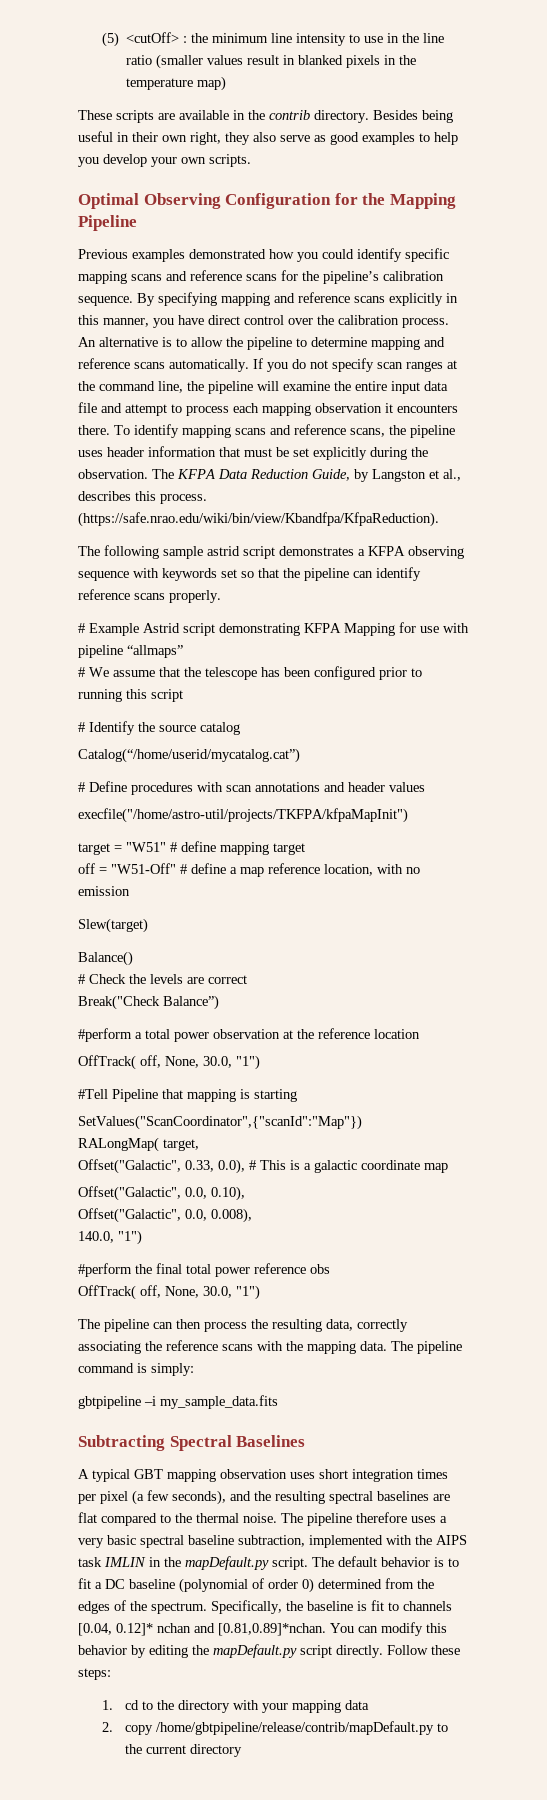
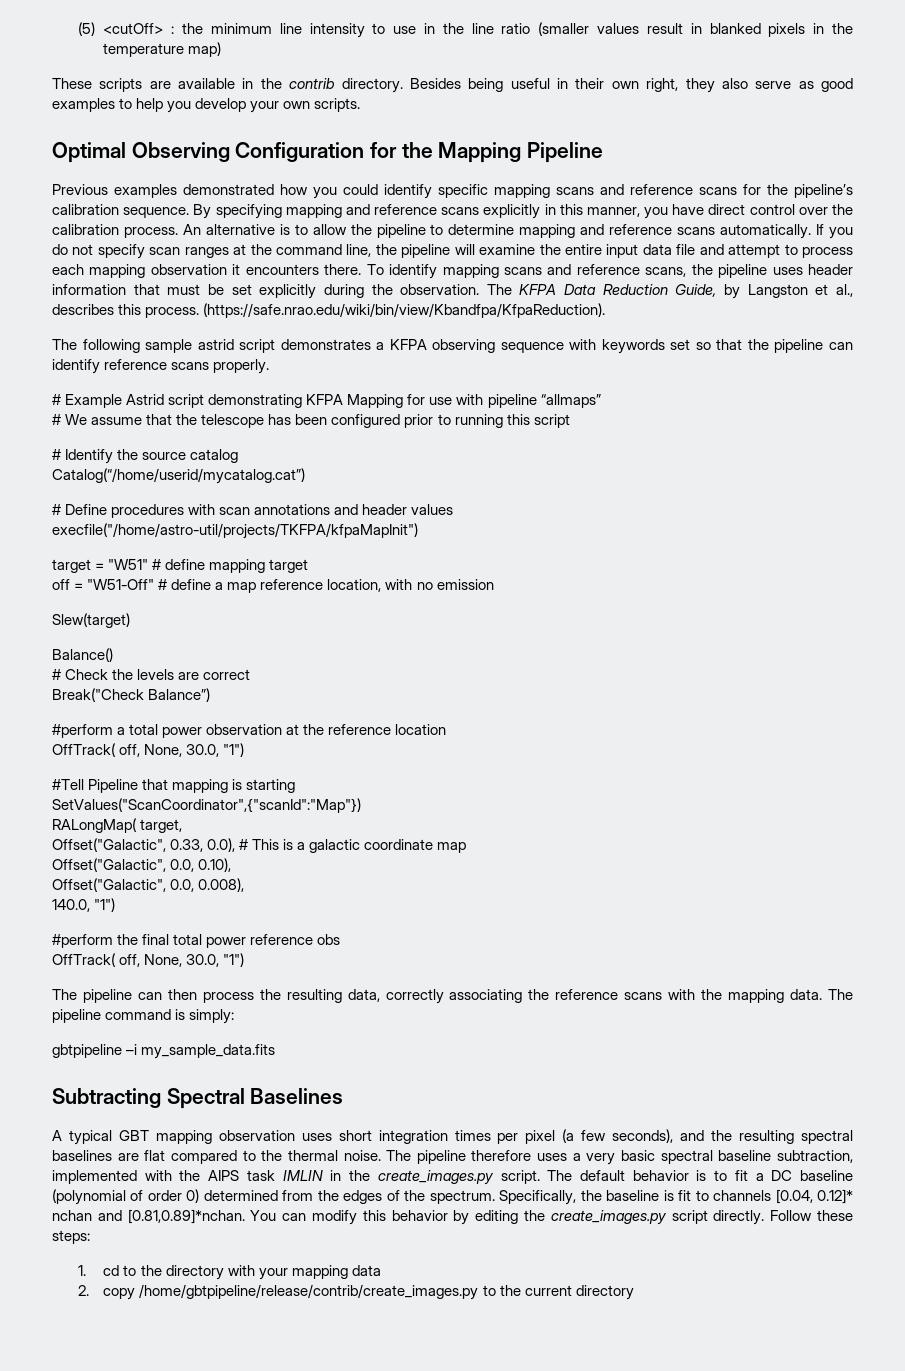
- The pipeline therefore uses a very basic spectral baseline subtraction, implemented with the AIPS task IMLIN in the mapDefault.py script.
+ The pipeline therefore uses a very basic spectral baseline subtraction, implemented with the AIPS task IMLIN in the create_images.py script.
- Specifically, the baseline is fit to channels [0.04, 0.12]* nchan and [0.81,0.89]*nchan. You can modify this behavior by editing the mapDefault.py script directly.
+ Specifically, the baseline is fit to channels [0.04, 0.12]* nchan and [0.81,0.89]*nchan. You can modify this behavior by editing the create_images.py script directly.
- 2. copy /home/gbtpipeline/release/contrib/mapDefault.py to the current directory
+ 2. copy /home/gbtpipeline/release/contrib/create_images.py to the current directory

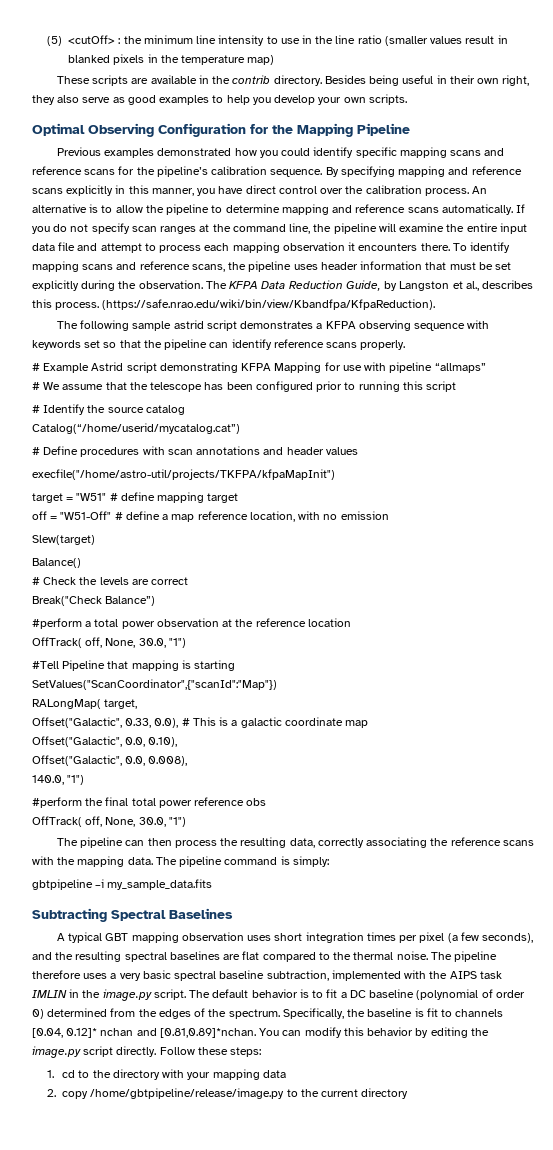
- The pipeline therefore uses a very basic spectral baseline subtraction, implemented with the AIPS task IMLIN in the create_images.py script.
+ The pipeline therefore uses a very basic spectral baseline subtraction, implemented with the AIPS task IMLIN in the image.py script.
- Specifically, the baseline is fit to channels [0.04, 0.12]* nchan and [0.81,0.89]*nchan. You can modify this behavior by editing the create_images.py script directly.
+ Specifically, the baseline is fit to channels [0.04, 0.12]* nchan and [0.81,0.89]*nchan. You can modify this behavior by editing the image.py script directly.
- 2. copy /home/gbtpipeline/release/contrib/create_images.py to the current directory
+ 2. copy /home/gbtpipeline/release/image.py to the current directory

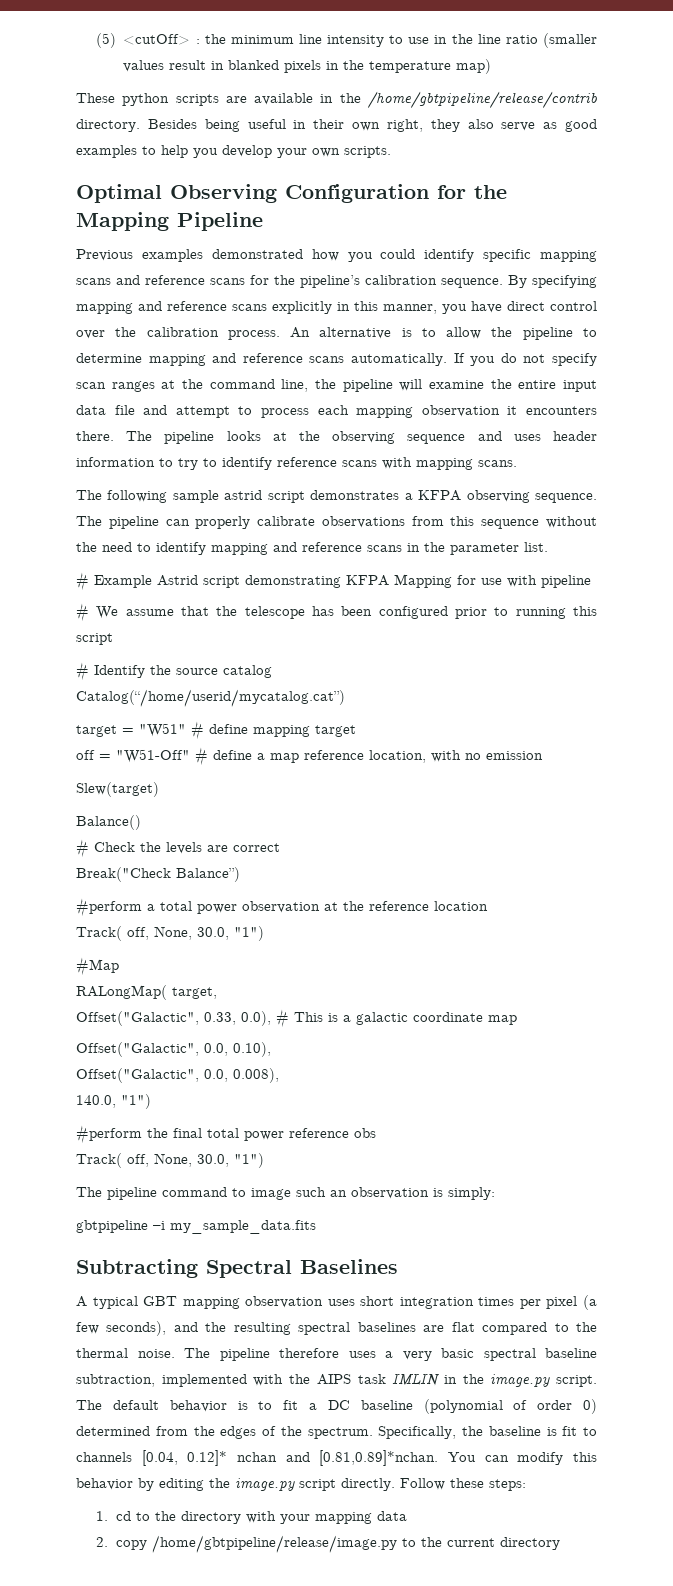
- These scripts are available in the contrib directory.
+ These python scripts are available in the /home/gbtpipeline/release/contrib directory.
- To identify mapping scans and reference scans, the pipeline uses header information that must be set explicitly during the observation. The KFPA Data Reduction Guide, by Langston et al., describes this process. (https://safe.nrao.edu/wiki/bin/view/Kbandfpa/KfpaReduction).
+ The pipeline looks at the observing sequence and uses header information to try to identify reference scans with mapping scans.
- The following sample astrid script demonstrates a KFPA observing sequence with keywords set so that the pipeline can identify reference scans properly.
+ The following sample astrid script demonstrates a KFPA observing sequence. The pipeline can properly calibrate observations from this sequence without the need to identify mapping and reference scans in the parameter list.
- # Example Astrid script demonstrating KFPA Mapping for use with pipeline “allmaps”
+ # Example Astrid script demonstrating KFPA Mapping for use with pipeline
- # Define procedures with scan annotations and header values
- execfile("/home/astro-util/projects/TKFPA/kfpaMapInit")
  #perform a total power observation at the reference location
- OffTrack( off, None, 30.0, "1")
- #Tell Pipeline that mapping is starting
- SetValues("ScanCoordinator",{"scanId":"Map"})
+ Track( off, None, 30.0, "1")
+ #Map
  #perform the final total power reference obs
- OffTrack( off, None, 30.0, "1")
+ Track( off, None, 30.0, "1")
- The pipeline can then process the resulting data, correctly associating the reference scans with the mapping data. The pipeline command is simply:
+ The pipeline command to image such an observation is simply:

